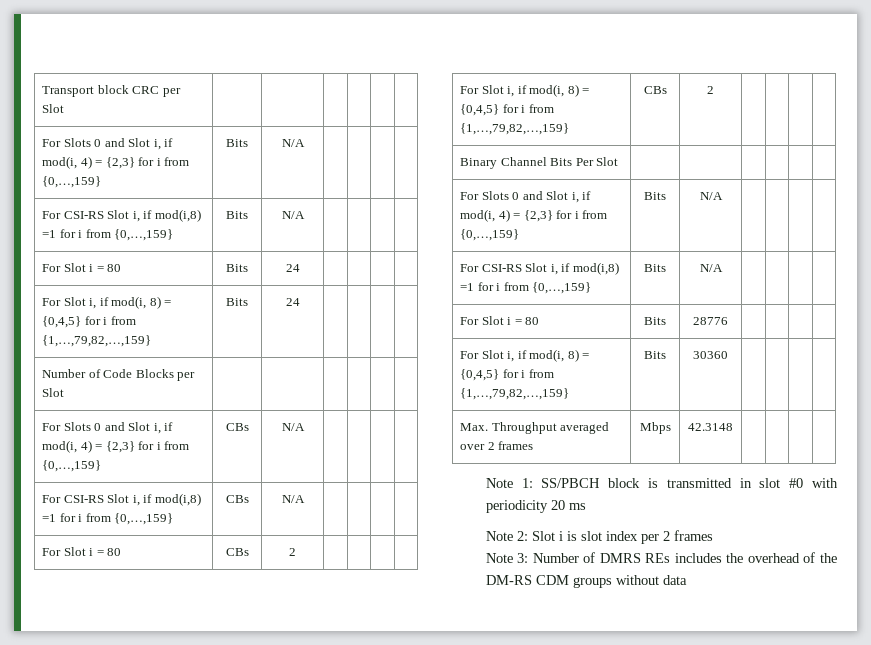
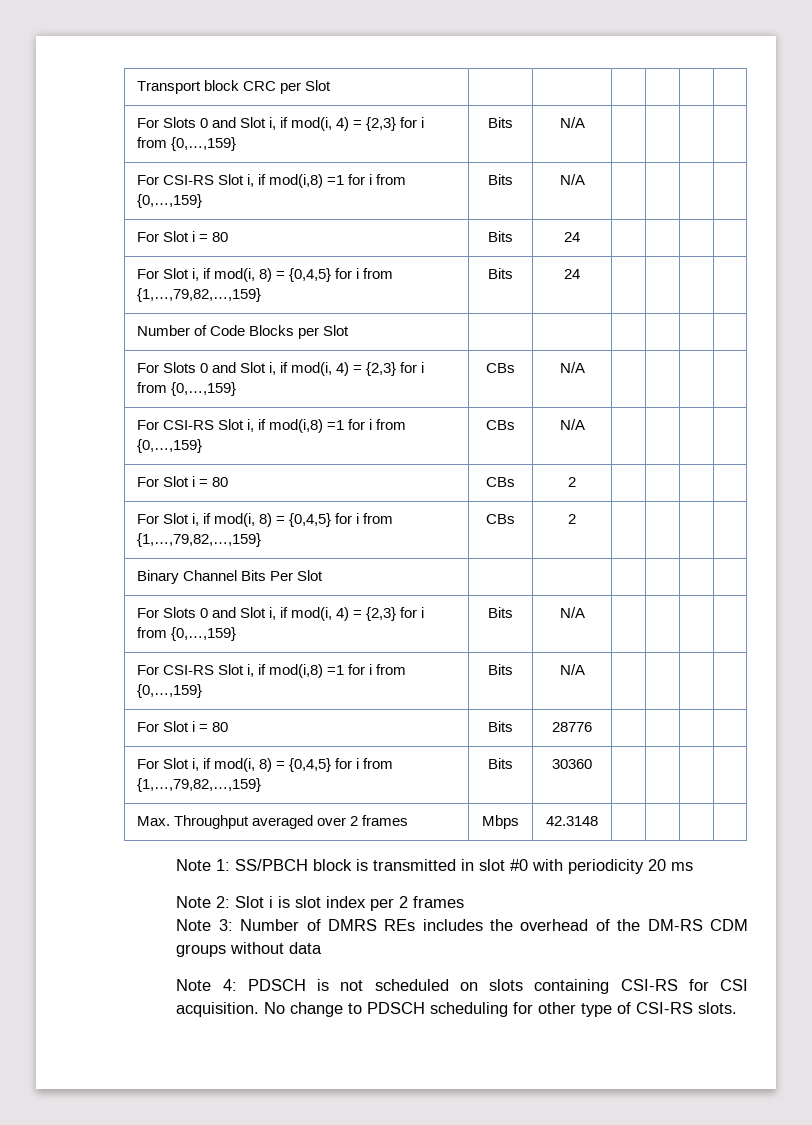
+ Note 4: PDSCH is not scheduled on slots containing CSI-RS for CSI acquisition. No change to PDSCH scheduling for other type of CSI-RS slots.

